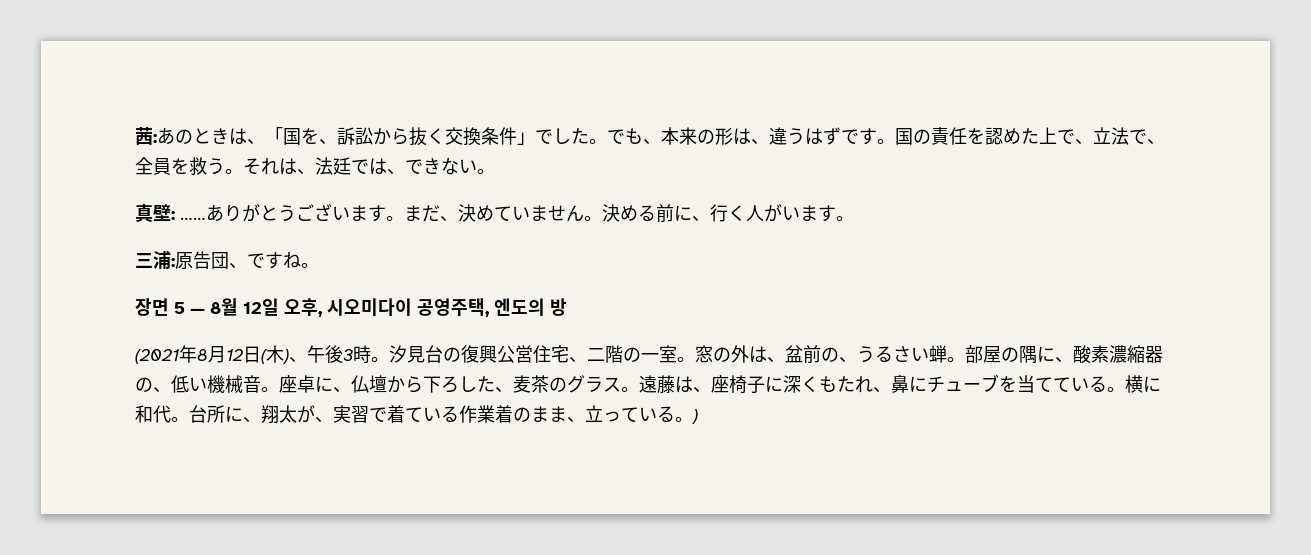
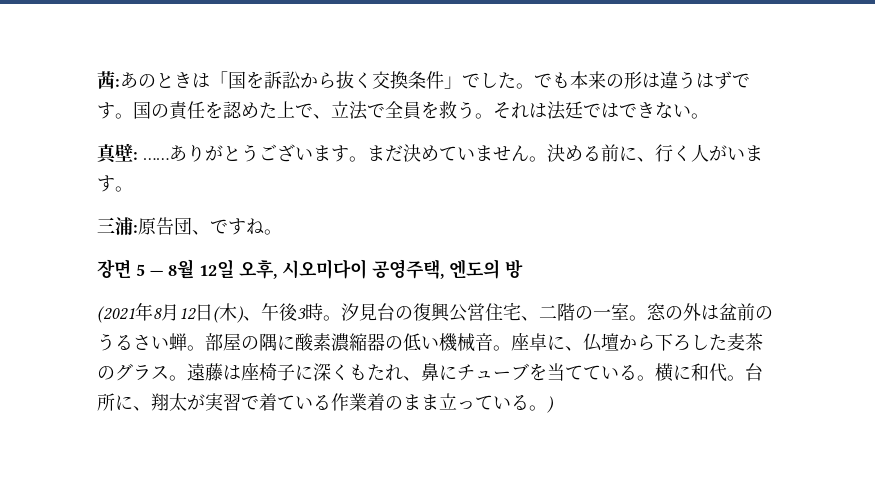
- 茜:あのときは、「国を、訴訟から抜く交換条件」でした。
+ 茜:あのときは「国を訴訟から抜く交換条件」でした。
- でも、本来の形は、違うはずです。
+ でも本来の形は違うはずです。
- 国の責任を認めた上で、立法で、全員を救う。
+ 国の責任を認めた上で、立法で全員を救う。
- それは、法廷では、できない。
+ それは法廷ではできない。
- まだ、決めていません。
+ まだ決めていません。
- 窓の外は、盆前の、うるさい蝉。
+ 窓の外は盆前のうるさい蝉。
- 部屋の隅に、酸素濃縮器の、低い機械音。
+ 部屋の隅に酸素濃縮器の低い機械音。
- 座卓に、仏壇から下ろした、麦茶のグラス。
+ 座卓に、仏壇から下ろした麦茶のグラス。
- 遠藤は、座椅子に深くもたれ、鼻にチューブを当てている。
+ 遠藤は座椅子に深くもたれ、鼻にチューブを当てている。
- 台所に、翔太が、実習で着ている作業着のまま、立っている。)
+ 台所に、翔太が実習で着ている作業着のまま立っている。)

